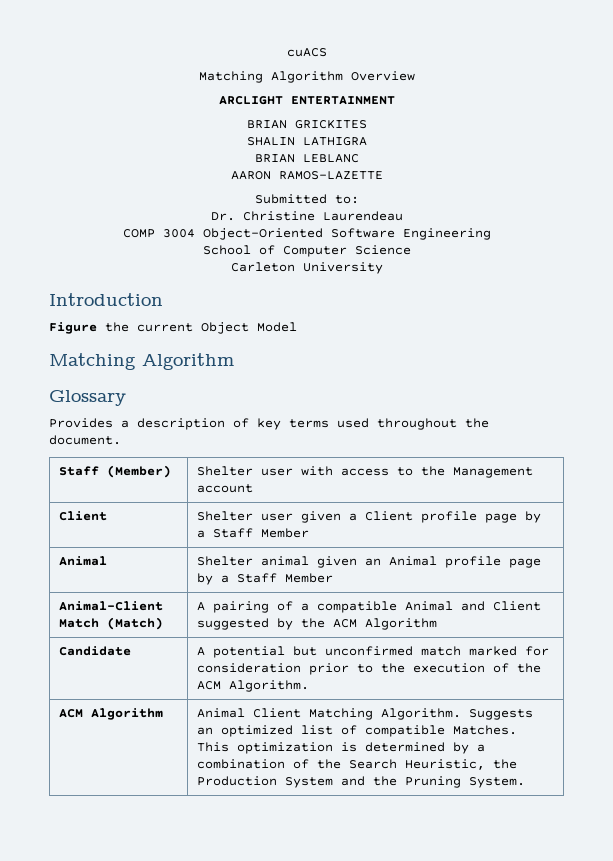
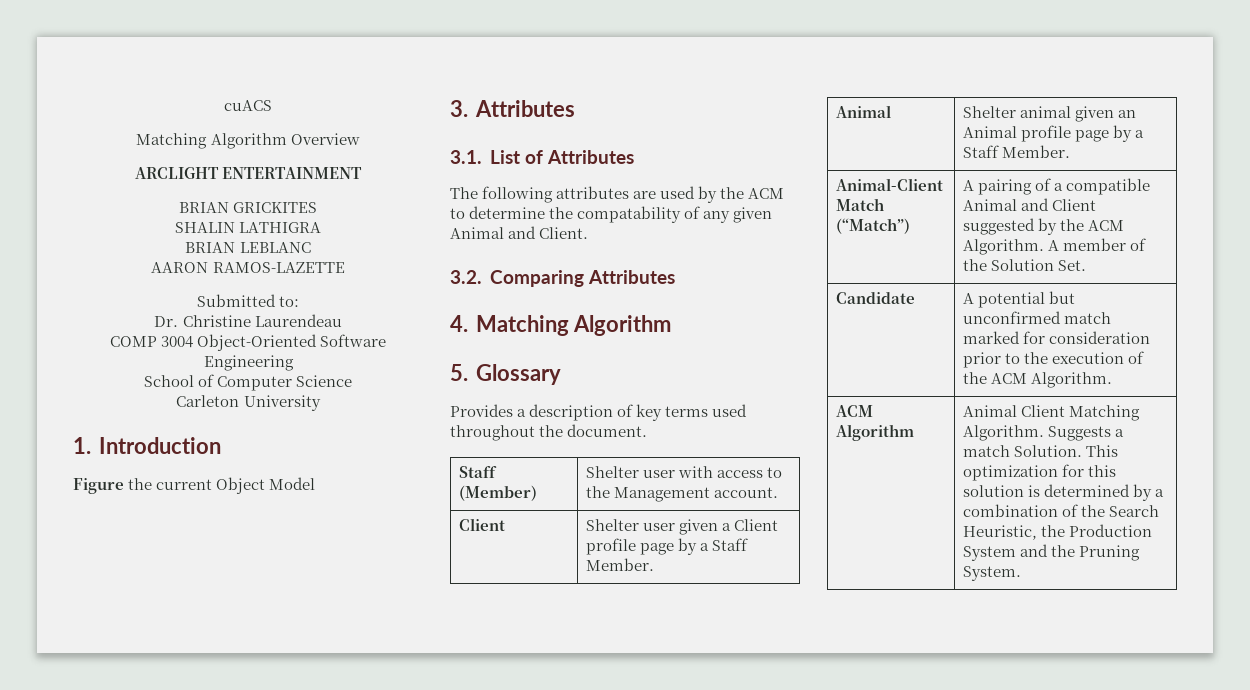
- Introduction
+ 1. Introduction
  Figure the current Object Model
- Matching Algorithm
+ 3. Attributes
+ 3.1. List of Attributes
+ The following attributes are used by the ACM to determine the compatability of any given Animal and Client.
+ 3.2. Comparing Attributes
+ 4. Matching Algorithm
- Glossary
+ 5. Glossary
- Staff (Member) | Shelter user with access to the Management account
+ Staff (Member) | Shelter user with access to the Management account.
- Client | Shelter user given a Client profile page by a Staff Member
+ Client | Shelter user given a Client profile page by a Staff Member.
- Animal | Shelter animal given an Animal profile page by a Staff Member
+ Animal | Shelter animal given an Animal profile page by a Staff Member.
- Animal-Client Match (Match) | A pairing of a compatible Animal and Client suggested by the ACM Algorithm
+ Animal-Client Match (“Match”) | A pairing of a compatible Animal and Client suggested by the ACM Algorithm. A member of the Solution Set.
- ACM Algorithm | Animal Client Matching Algorithm. Suggests an optimized list of compatible Matches. This optimization is determined by a combination of the Search Heuristic, the Production System and the Pruning System.
+ ACM Algorithm | Animal Client Matching Algorithm. Suggests a match Solution. This optimization for this solution is determined by a combination of the Search Heuristic, the Production System and the Pruning System.

